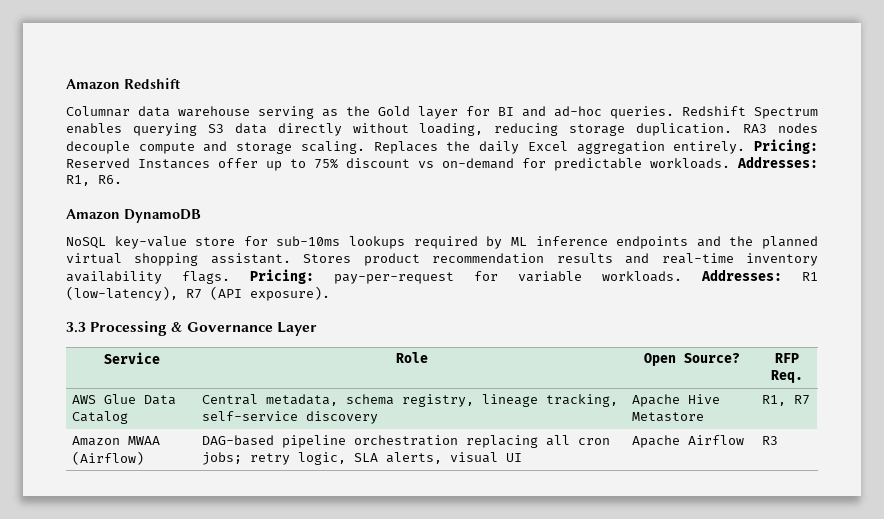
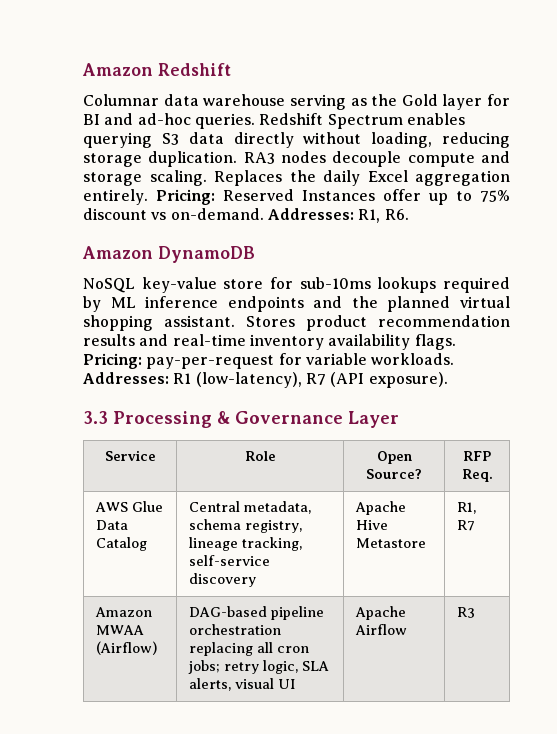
- Pricing: Reserved Instances offer up to 75% discount vs on-demand for predictable workloads.
+ Pricing: Reserved Instances offer up to 75% discount vs on-demand.

